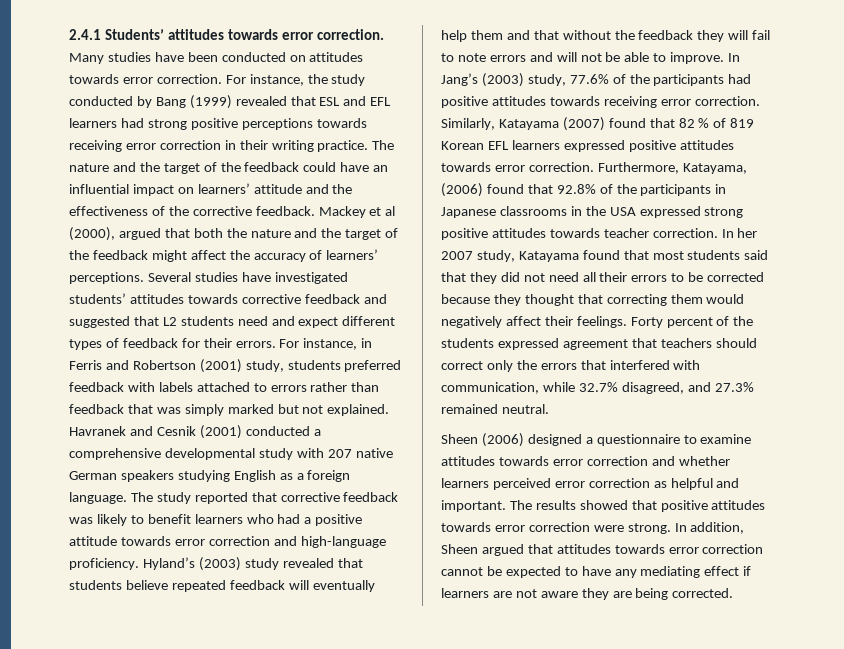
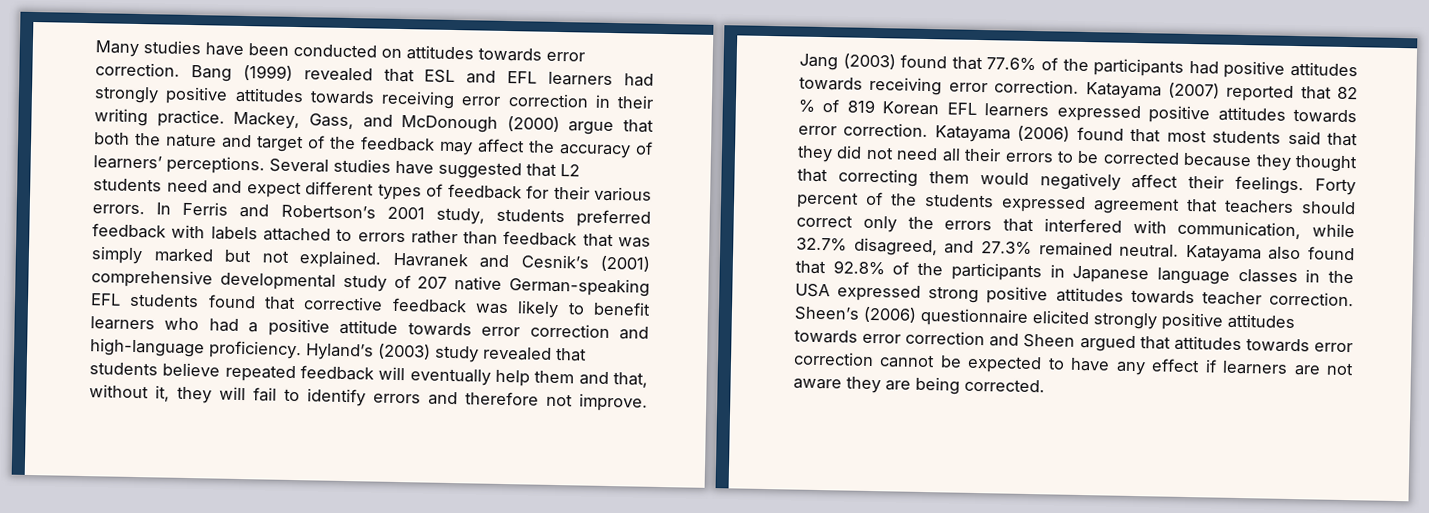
- 2.4.1 Students’ attitudes towards error correction.
- For instance, the study conducted by Bang (1999) revealed that ESL and EFL learners had strong positive perceptions towards receiving error correction in their writing practice.
+ Bang (1999) revealed that ESL and EFL learners had strongly positive attitudes towards receiving error correction in their writing practice.
- The nature and the target of the feedback could have an influential impact on learners’ attitude and the effectiveness of the corrective feedback. Mackey et al (2000), argued that both the nature and the target of the feedback might affect the accuracy of learners’ perceptions.
+ Mackey, Gass, and McDonough (2000) argue that both the nature and target of the feedback may affect the accuracy of learners’ perceptions.
- Several studies have investigated students’ attitudes towards corrective feedback and suggested that L2 students need and expect different types of feedback for their errors. For instance, in Ferris and Robertson (2001) study, students preferred feedback with labels attached to errors rather than feedback that was simply marked but not explained.
+ Several studies have suggested that L2 students need and expect different types of feedback for their various errors. In Ferris and Robertson’s 2001 study, students preferred feedback with labels attached to errors rather than feedback that was simply marked but not explained.
- Havranek and Cesnik (2001) conducted a comprehensive developmental study with 207 native German speakers studying English as a foreign language. The study reported that corrective feedback was likely to benefit learners who had a positive attitude towards error correction and high-language proficiency.
+ Havranek and Cesnik’s (2001) comprehensive developmental study of 207 native German-speaking EFL students found that corrective feedback was likely to benefit learners who had a positive attitude towards error correction and high-language proficiency.
- Hyland’s (2003) study revealed that students believe repeated feedback will eventually help them and that without the feedback they will fail to note errors and will not be able to improve. In Jang’s (2003) study, 77.6% of the participants had positive attitudes towards receiving error correction.
+ Hyland’s (2003) study revealed that students believe repeated feedback will eventually help them and that, without it, they will fail to identify errors and therefore not improve. Jang (2003) found that 77.6% of the participants had positive attitudes towards receiving error correction.
- Similarly, Katayama (2007) found that 82 % of 819 Korean EFL learners expressed positive attitudes towards error correction.
+ Katayama (2007) reported that 82 % of 819 Korean EFL learners expressed positive attitudes towards error correction.
- Furthermore, Katayama, (2006) found that 92.8% of the participants in Japanese classrooms in the USA expressed strong positive attitudes towards teacher correction. In her 2007 study, Katayama found that most students said that they did not need all their errors to be corrected because they thought that correcting them would negatively affect their feelings.
+ Katayama (2006) found that most students said that they did not need all their errors to be corrected because they thought that correcting them would negatively affect their feelings.
- Forty percent of the students expressed agreement that teachers should correct only the errors that interfered with communication, while 32.7% disagreed, and 27.3% remained neutral.
- Sheen (2006) designed a questionnaire to examine attitudes towards error correction and whether learners perceived error correction as helpful and important. The results showed that positive attitudes towards error correction were strong. In addition, Sheen argued that attitudes towards error correction cannot be expected to have any mediating effect if learners are not aware they are being corrected.
+ Forty percent of the students expressed agreement that teachers should correct only the errors that interfered with communication, while 32.7% disagreed, and 27.3% remained neutral. Katayama also found that 92.8% of the participants in Japanese language classes in the USA expressed strong positive attitudes towards teacher correction. Sheen’s (2006) questionnaire elicited strongly positive attitudes towards error correction and Sheen argued that attitudes towards error correction cannot be expected to have any effect if learners are not aware they are being corrected.

